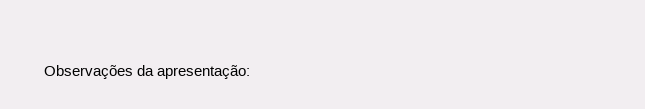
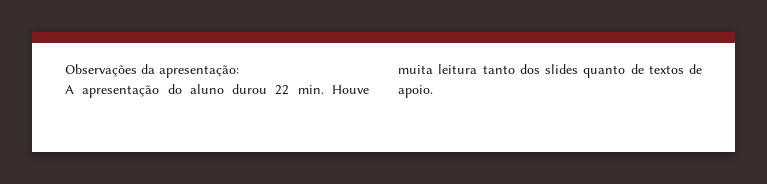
+ A apresentação do aluno durou 22 min. Houve muita leitura tanto dos slides quanto de textos de apoio.

